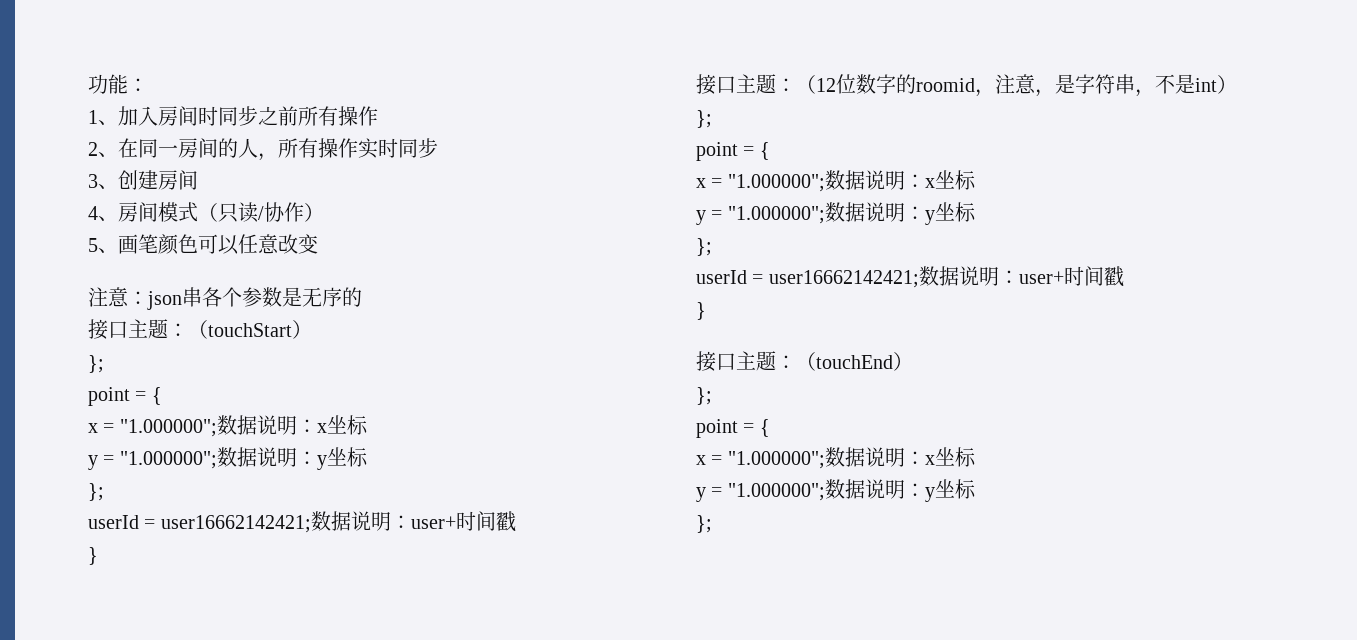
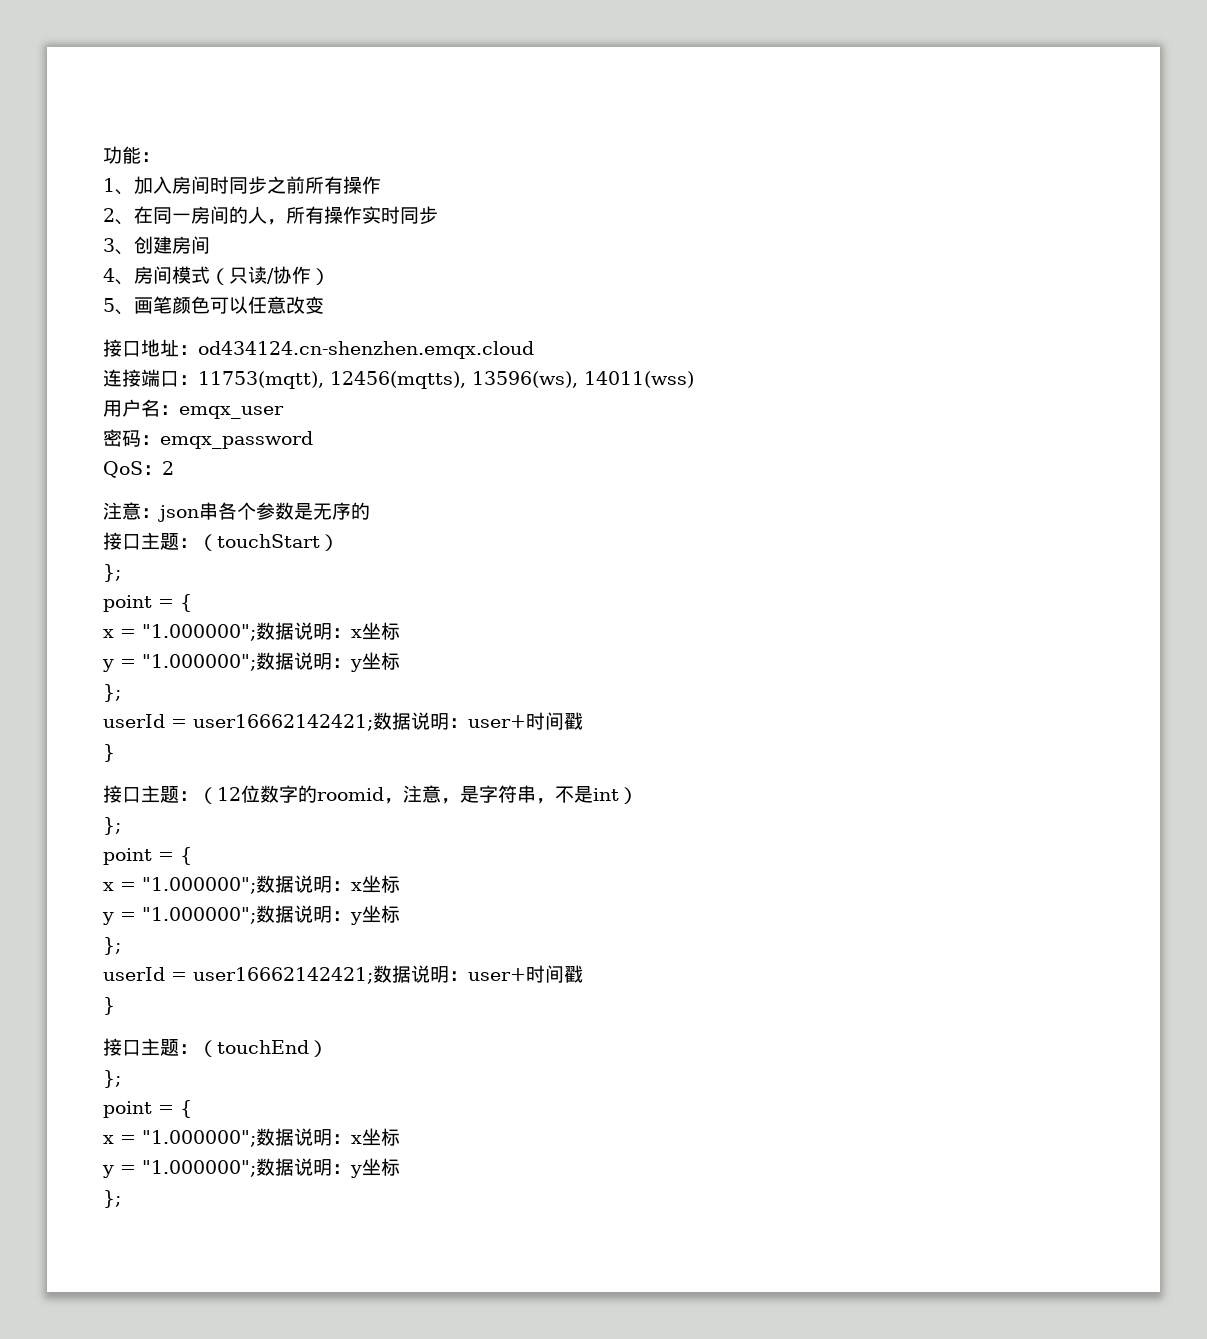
+ 接口地址：od434124.cn-shenzhen.emqx.cloud
+ 连接端口：11753(mqtt), 12456(mqtts), 13596(ws), 14011(wss)
+ 用户名：emqx_user
+ 密码：emqx_password
+ QoS：2

